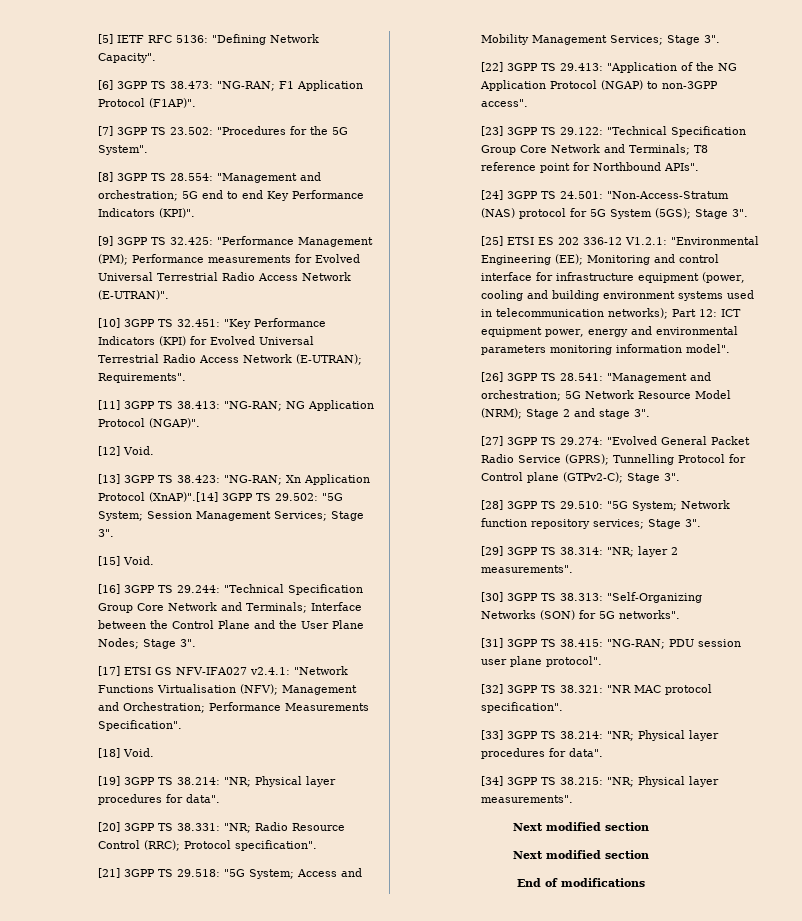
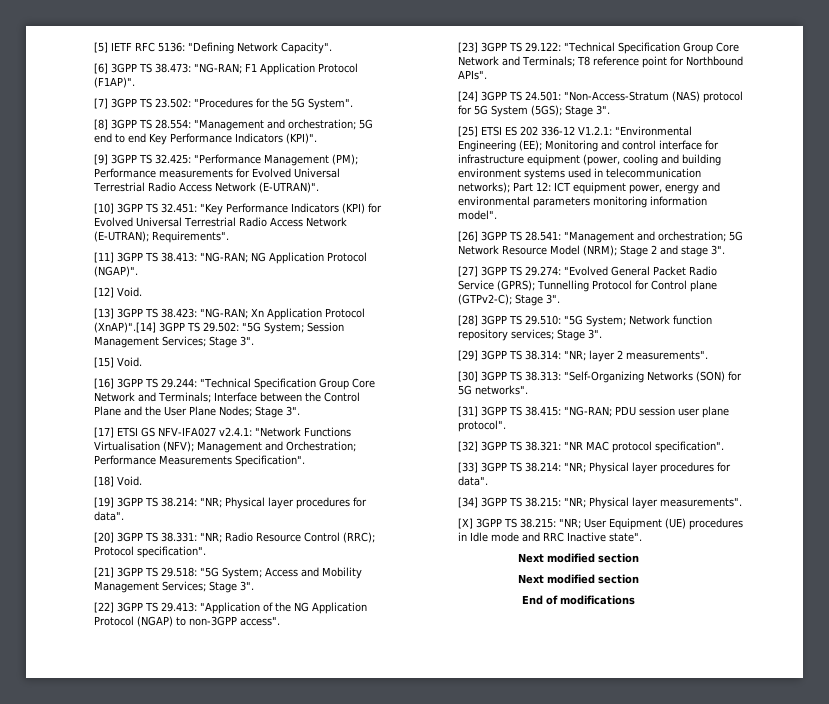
+ [X] 3GPP TS 38.215: "NR; User Equipment (UE) procedures in Idle mode and RRC Inactive state".

